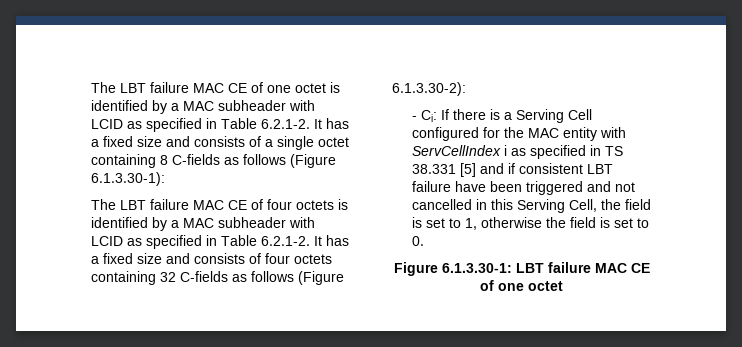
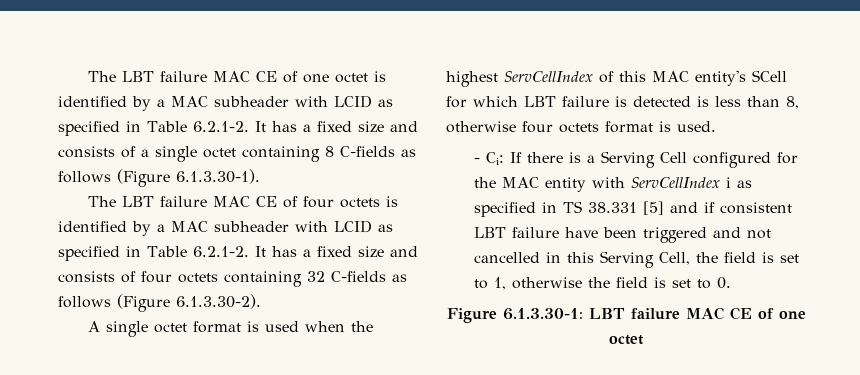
- The LBT failure MAC CE of one octet is identified by a MAC subheader with LCID as specified in Table 6.2.1-2. It has a fixed size and consists of a single octet containing 8 C-fields as follows (Figure 6.1.3.30-1):
+ The LBT failure MAC CE of one octet is identified by a MAC subheader with LCID as specified in Table 6.2.1-2. It has a fixed size and consists of a single octet containing 8 C-fields as follows (Figure 6.1.3.30-1).
- The LBT failure MAC CE of four octets is identified by a MAC subheader with LCID as specified in Table 6.2.1-2. It has a fixed size and consists of four octets containing 32 C-fields as follows (Figure 6.1.3.30-2):
+ The LBT failure MAC CE of four octets is identified by a MAC subheader with LCID as specified in Table 6.2.1-2. It has a fixed size and consists of four octets containing 32 C-fields as follows (Figure 6.1.3.30-2).
+ A single octet format is used when the highest ServCellIndex of this MAC entity's SCell for which LBT failure is detected is less than 8, otherwise four octets format is used.

